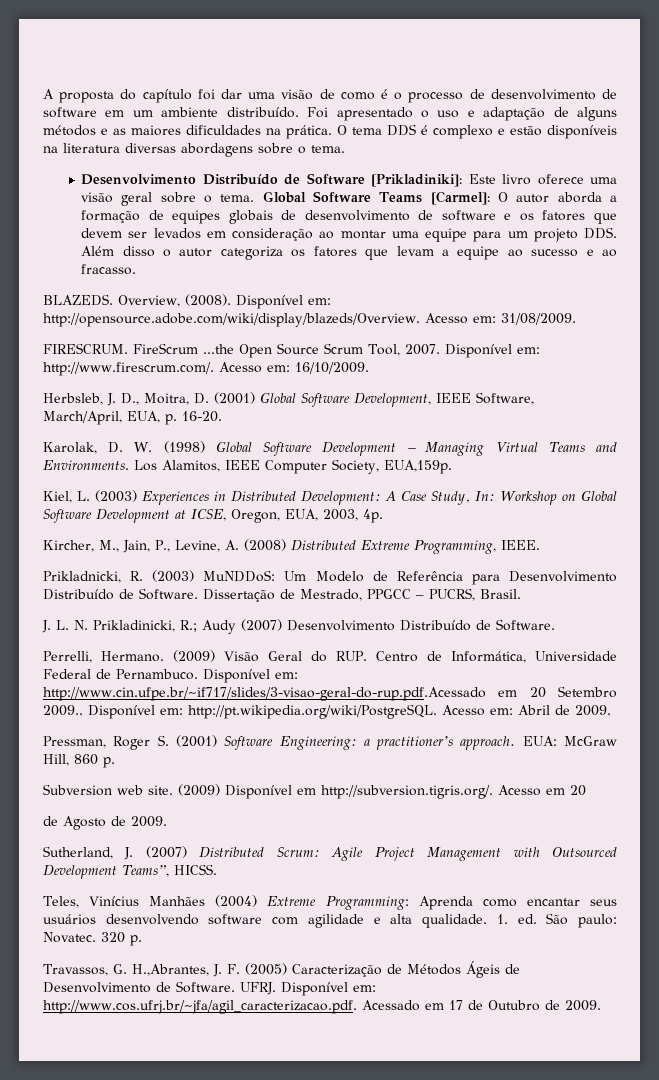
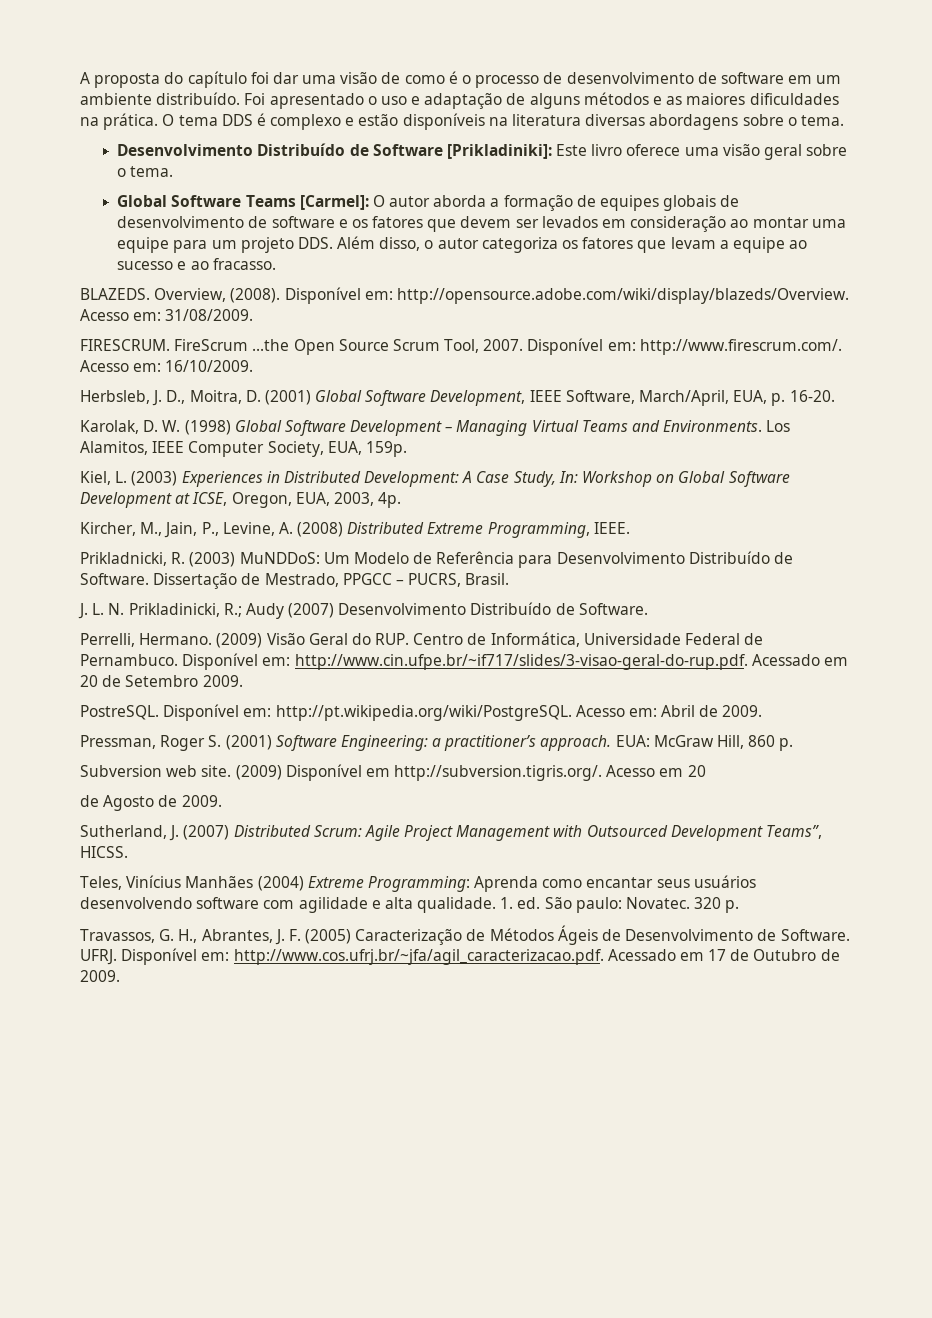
- Este livro oferece uma visão geral sobre o tema. Global Software Teams [Carmel]:
+ Este livro oferece uma visão geral sobre o tema.
+ Global Software Teams [Carmel]:
- O autor aborda a formação de equipes globais de desenvolvimento de software e os fatores que devem ser levados em consideração ao montar uma equipe para um projeto DDS. Além disso o autor categoriza os fatores que levam a equipe ao sucesso e ao fracasso.
+ O autor aborda a formação de equipes globais de desenvolvimento de software e os fatores que devem ser levados em consideração ao montar uma equipe para um projeto DDS. Além disso, o autor categoriza os fatores que levam a equipe ao sucesso e ao fracasso.
- Los Alamitos, IEEE Computer Society, EUA,159p.
+ Los Alamitos, IEEE Computer Society, EUA, 159p.
- Disponível em: http://www.cin.ufpe.br/~if717/slides/3-visao-geral-do-rup.pdf.Acessado em 20 Setembro 2009..
+ Disponível em: http://www.cin.ufpe.br/~if717/slides/3-visao-geral-do-rup.pdf. Acessado em 20 de Setembro 2009.
+ PostreSQL.
- Travassos, G. H.,Abrantes, J. F. (2005) Caracterização de Métodos Ágeis de Desenvolvimento de Software.
+ Travassos, G. H., Abrantes, J. F. (2005) Caracterização de Métodos Ágeis de Desenvolvimento de Software.

